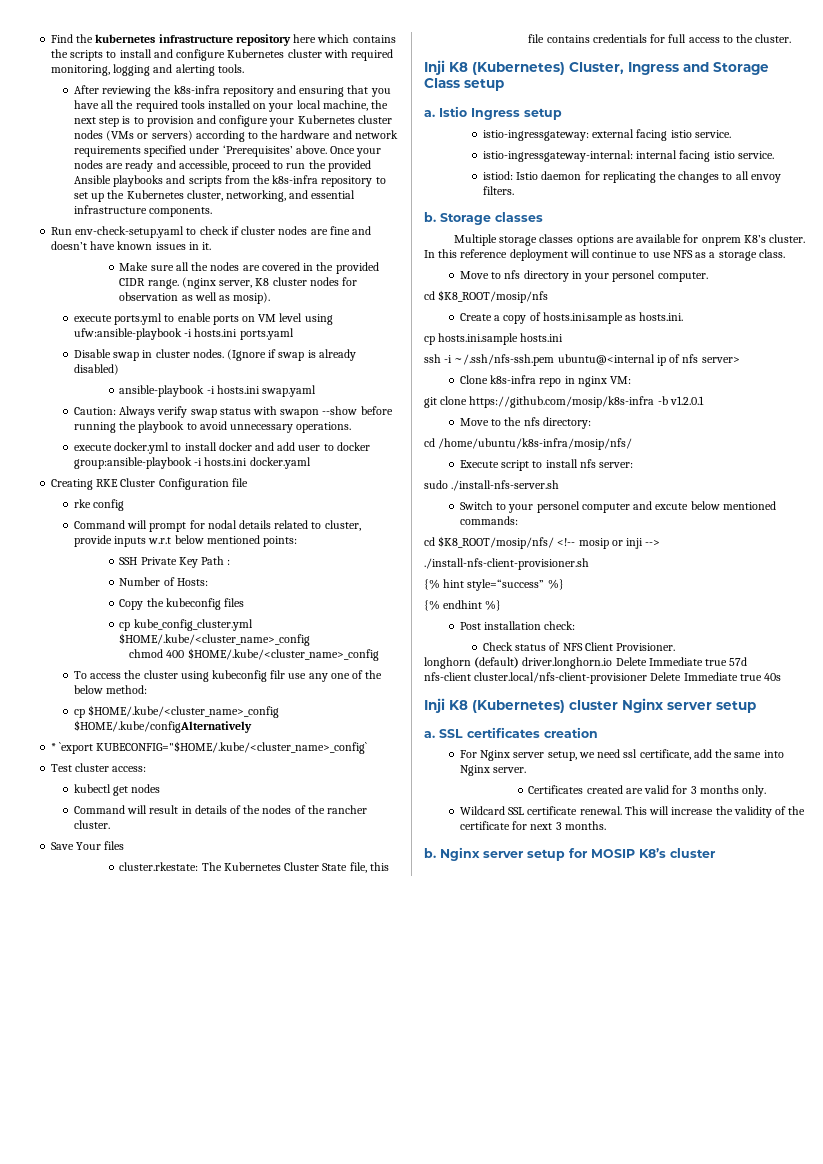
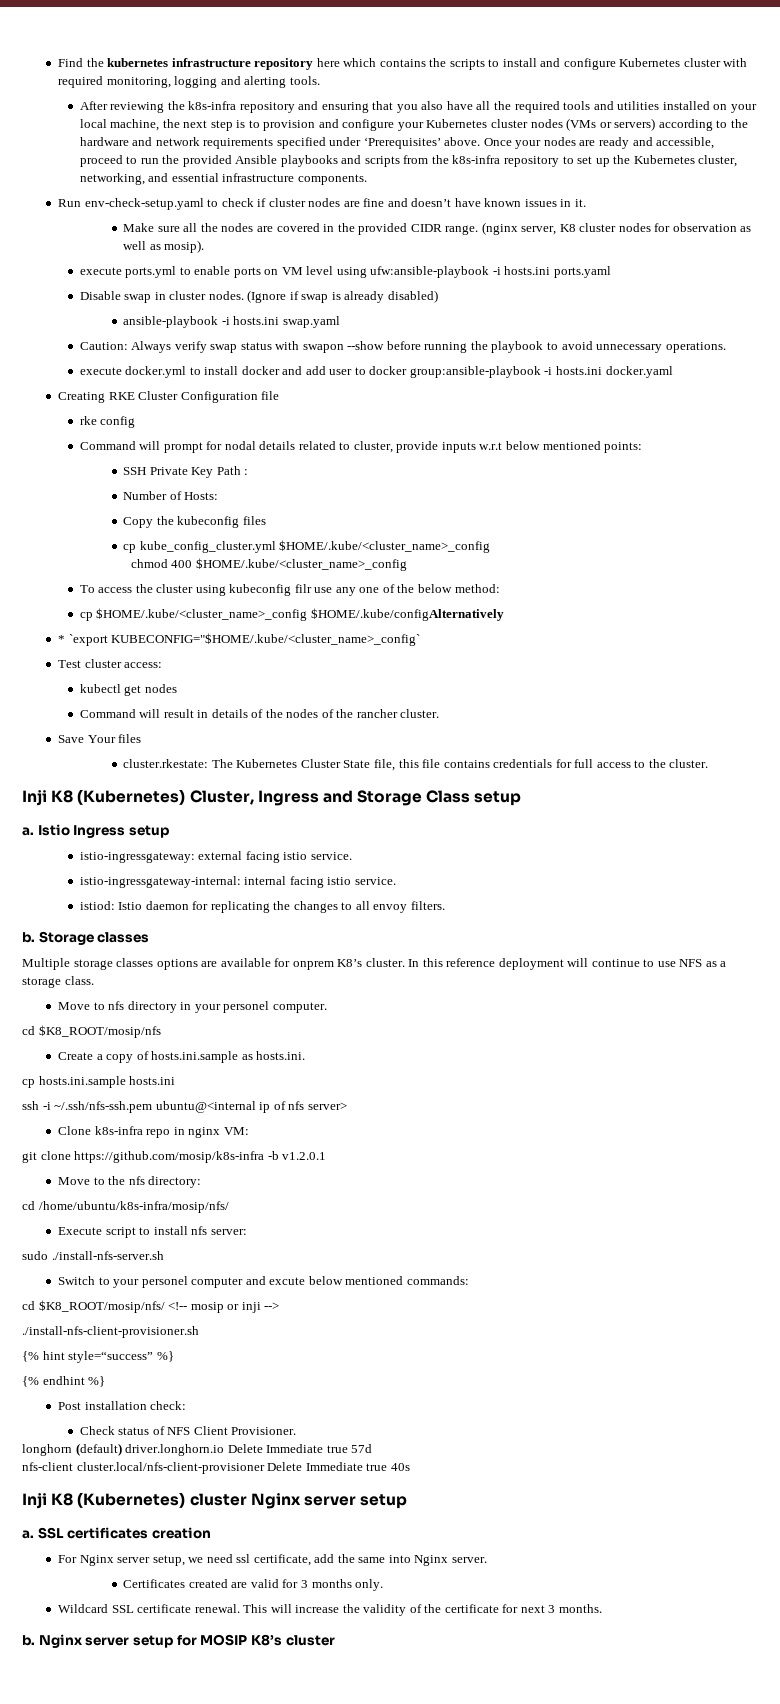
- After reviewing the k8s-infra repository and ensuring that you have all the required tools installed on your local machine, the next step is to provision and configure your Kubernetes cluster nodes (VMs or servers) according to the hardware and network requirements specified under ‘Prerequisites’ above.
+ After reviewing the k8s-infra repository and ensuring that you also have all the required tools and utilities installed on your local machine, the next step is to provision and configure your Kubernetes cluster nodes (VMs or servers) according to the hardware and network requirements specified under ‘Prerequisites’ above.

